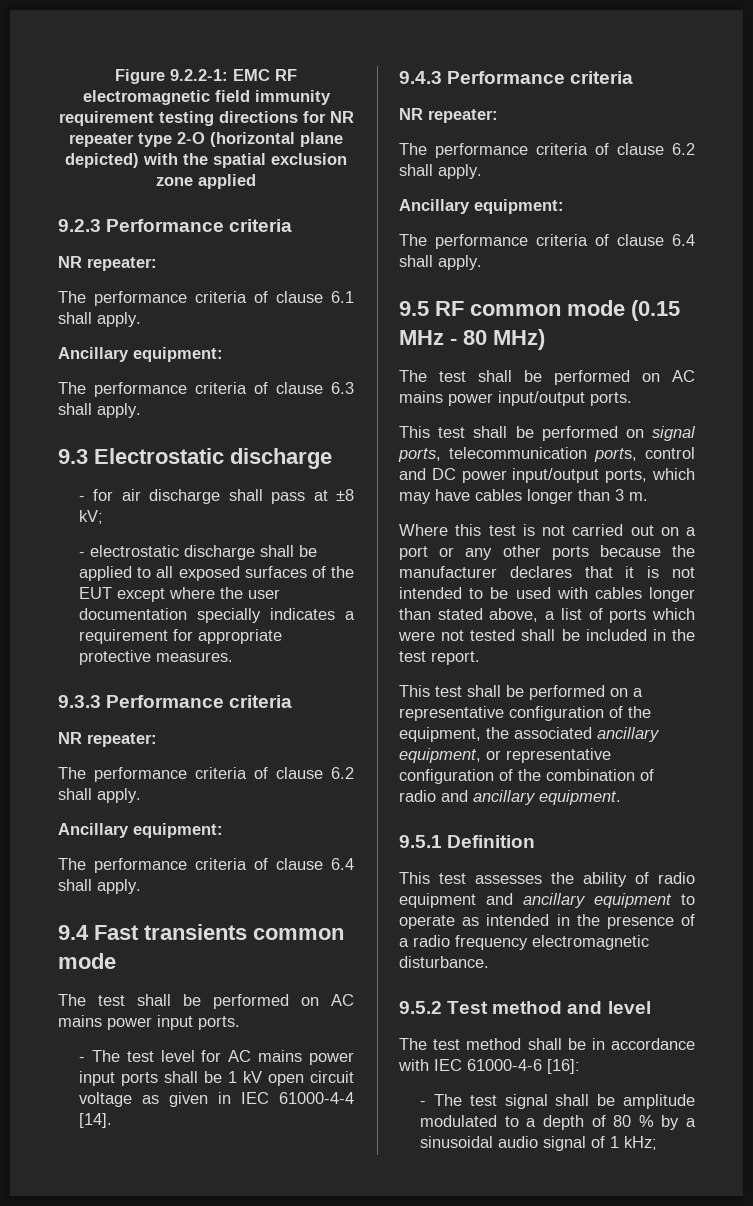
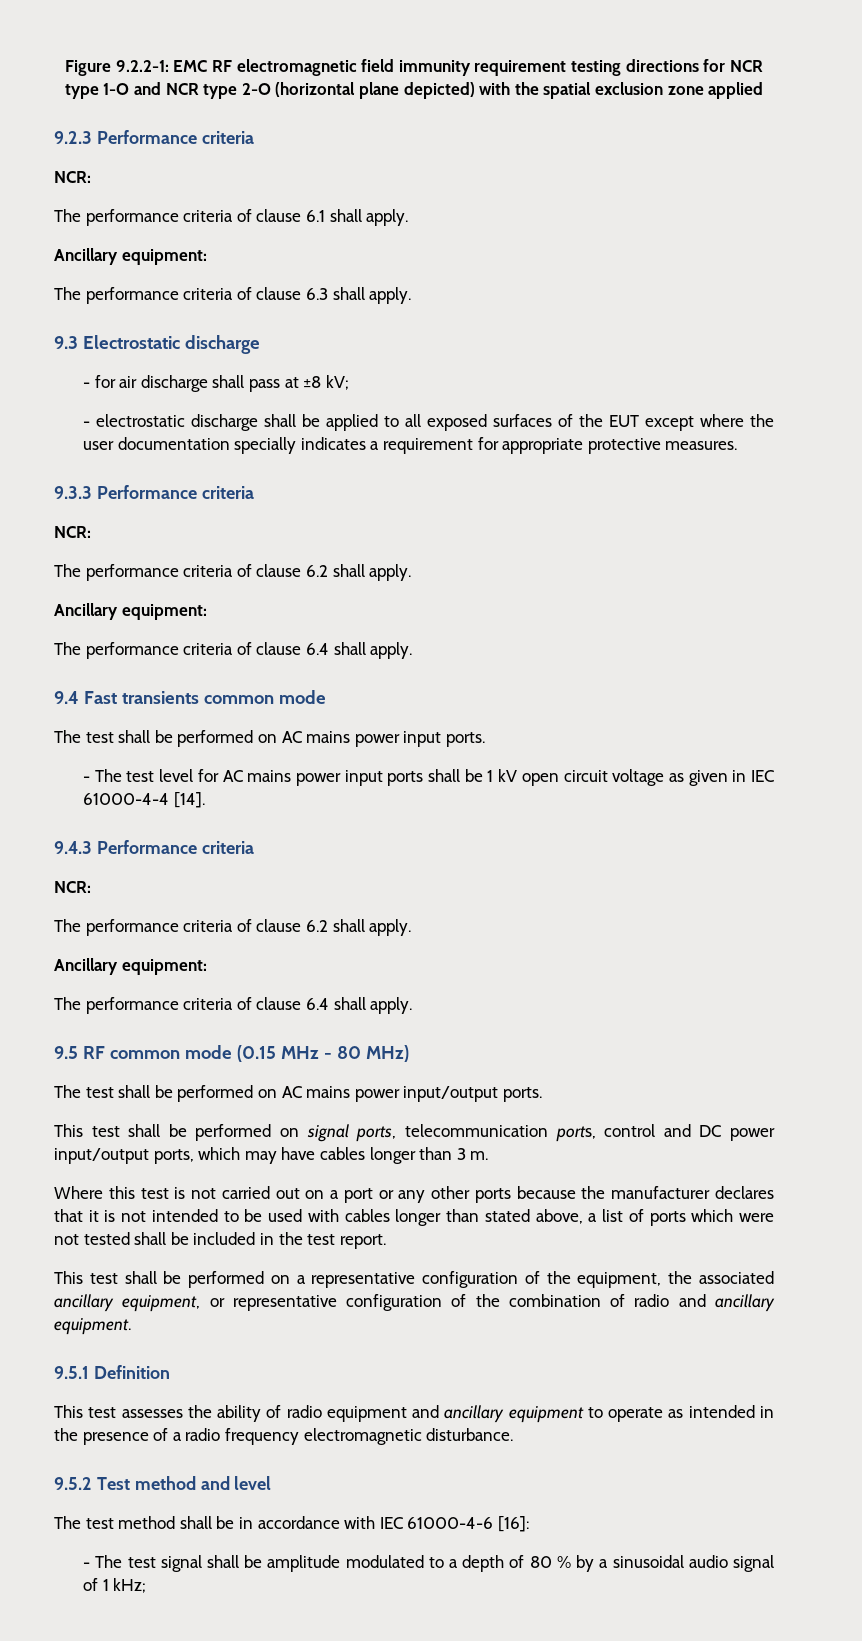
- Figure 9.2.2-1: EMC RF electromagnetic field immunity requirement testing directions for NR repeater type 2-O (horizontal plane depicted) with the spatial exclusion zone applied
+ Figure 9.2.2-1: EMC RF electromagnetic field immunity requirement testing directions for NCR type 1-O and NCR type 2-O (horizontal plane depicted) with the spatial exclusion zone applied
  9.2.3 Performance criteria
- NR repeater:
+ NCR:
  9.3.3 Performance criteria
- NR repeater:
+ NCR:
  9.4.3 Performance criteria
- NR repeater:
+ NCR:

